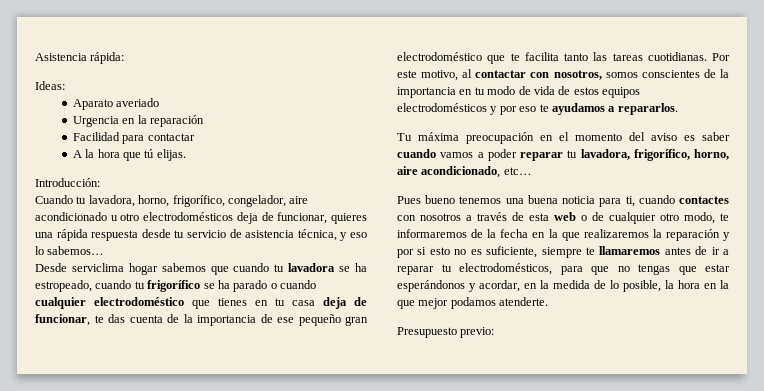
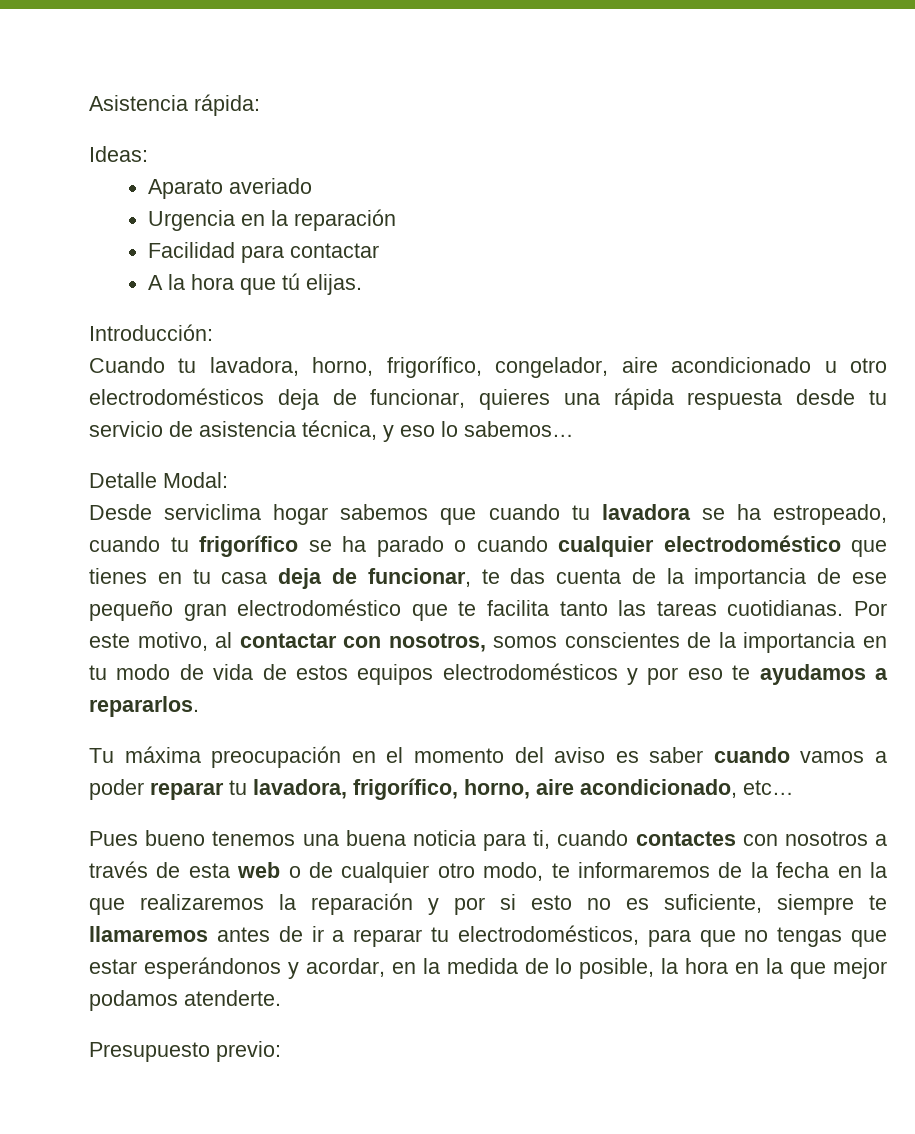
+ Detalle Modal:

